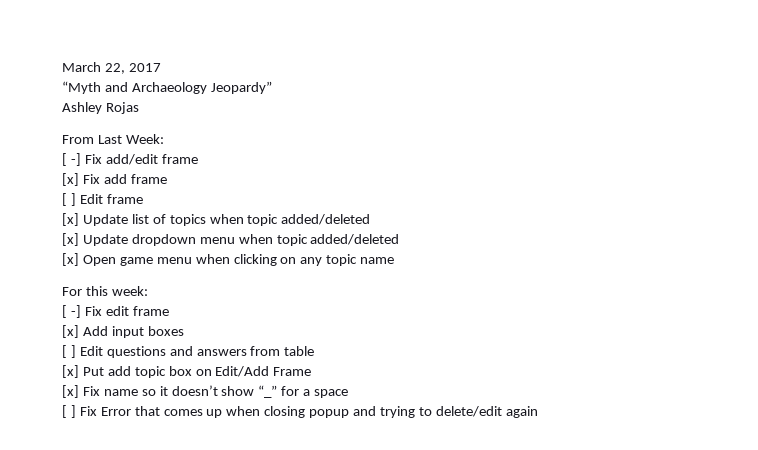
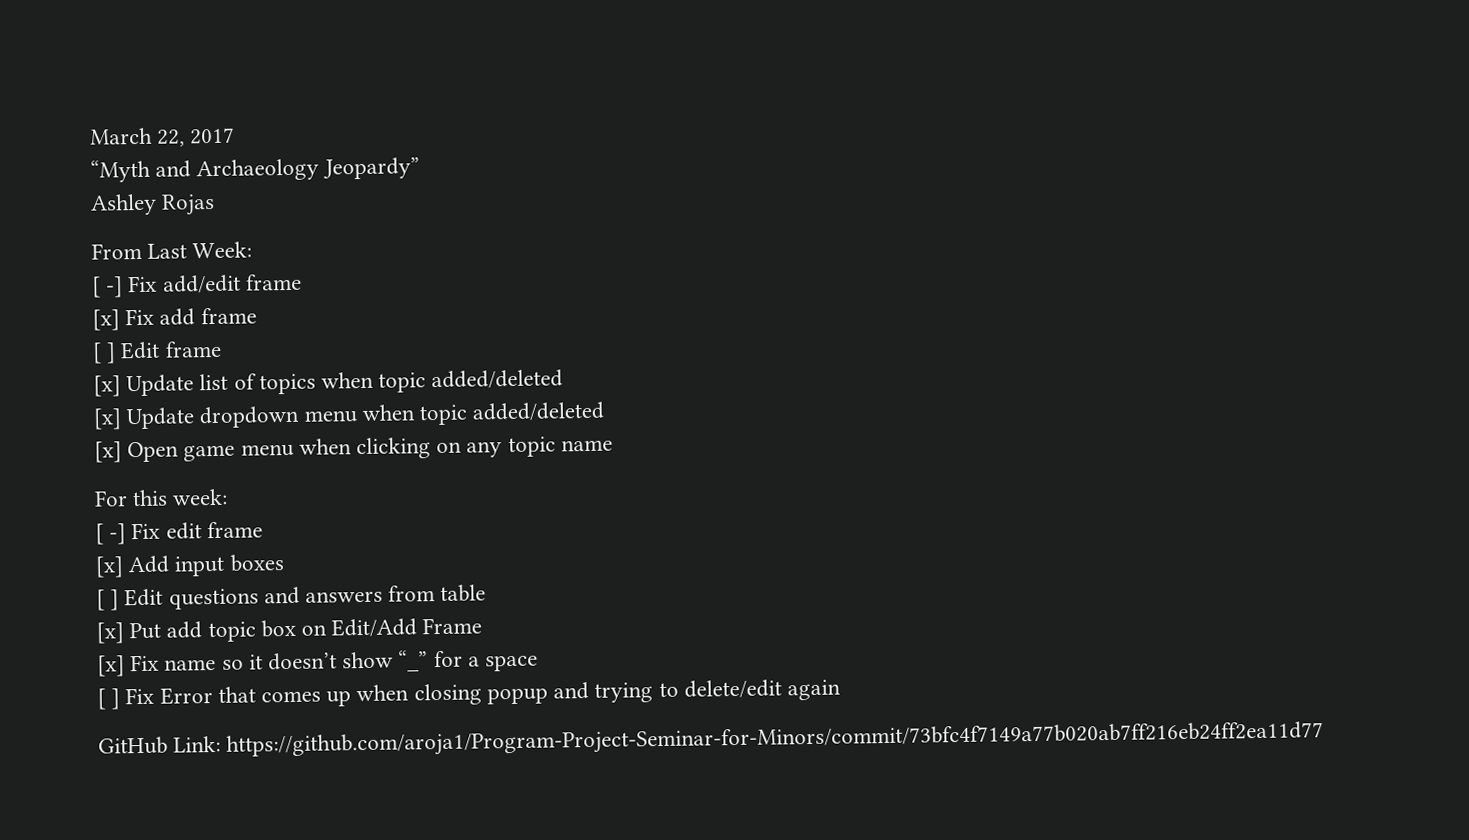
+ GitHub Link: https://github.com/aroja1/Program-Project-Seminar-for-Minors/commit/73bfc4f7149a77b020ab7ff216eb24ff2ea11d77

